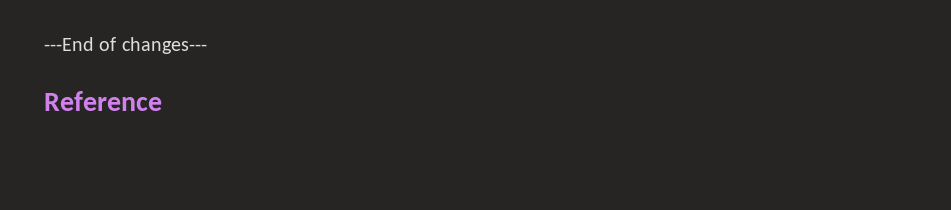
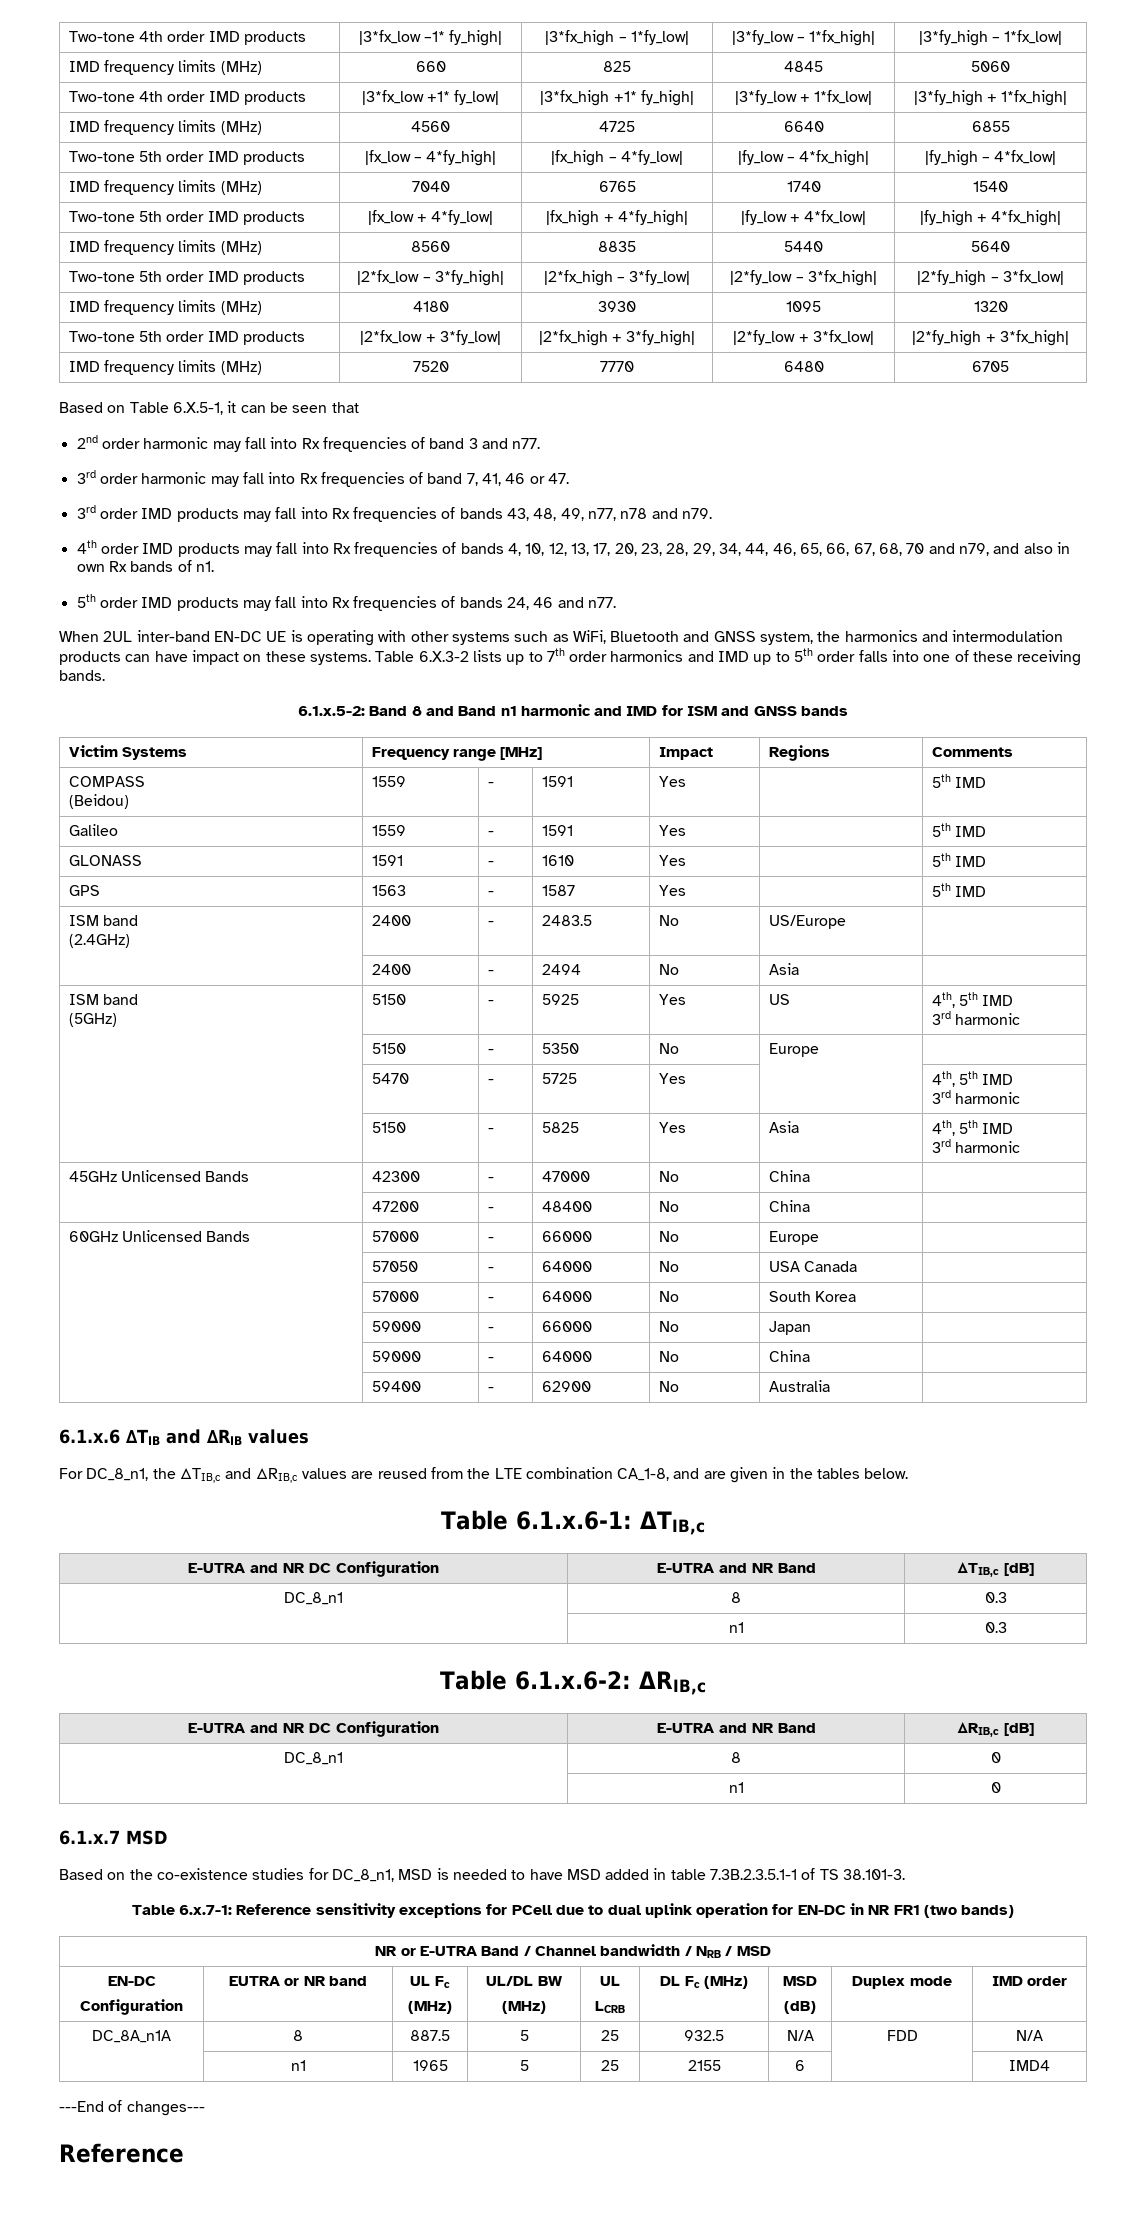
+ Two-tone 4th order IMD products | |3*fx_low –1* fy_high| | |3*fx_high – 1*fy_low| | |3*fy_low – 1*fx_high| | |3*fy_high – 1*fx_low|
+ IMD frequency limits (MHz) | 660 | 825 | 4845 | 5060
+ Two-tone 4th order IMD products | |3*fx_low +1* fy_low| | |3*fx_high +1* fy_high| | |3*fy_low + 1*fx_low| | |3*fy_high + 1*fx_high|
+ IMD frequency limits (MHz) | 4560 | 4725 | 6640 | 6855
+ Two-tone 5th order IMD products | |fx_low – 4*fy_high| | |fx_high – 4*fy_low| | |fy_low – 4*fx_high| | |fy_high – 4*fx_low|
+ IMD frequency limits (MHz) | 7040 | 6765 | 1740 | 1540
+ Two-tone 5th order IMD products | |fx_low + 4*fy_low| | |fx_high + 4*fy_high| | |fy_low + 4*fx_low| | |fy_high + 4*fx_high|
+ IMD frequency limits (MHz) | 8560 | 8835 | 5440 | 5640
+ Two-tone 5th order IMD products | |2*fx_low – 3*fy_high| | |2*fx_high – 3*fy_low| | |2*fy_low – 3*fx_high| | |2*fy_high – 3*fx_low|
+ IMD frequency limits (MHz) | 4180 | 3930 | 1095 | 1320
+ Two-tone 5th order IMD products | |2*fx_low + 3*fy_low| | |2*fx_high + 3*fy_high| | |2*fy_low + 3*fx_low| | |2*fy_high + 3*fx_high|
+ IMD frequency limits (MHz) | 7520 | 7770 | 6480 | 6705
+ Based on Table 6.X.5-1, it can be seen that
+ 2nd order harmonic may fall into Rx frequencies of band 3 and n77.
+ 3rd order harmonic may fall into Rx frequencies of band 7, 41, 46 or 47.
+ 3rd order IMD products may fall into Rx frequencies of bands 43, 48, 49, n77, n78 and n79.
+ 4th order IMD products may fall into Rx frequencies of bands 4, 10, 12, 13, 17, 20, 23, 28, 29, 34, 44, 46, 65, 66, 67, 68, 70 and n79, and also in own Rx bands of n1.
+ 5th order IMD products may fall into Rx frequencies of bands 24, 46 and n77.
+ When 2UL inter-band EN-DC UE is operating with other systems such as WiFi, Bluetooth and GNSS system, the harmonics and intermodulation products can have impact on these systems. Table 6.X.3-2 lists up to 7th order harmonics and IMD up to 5th order falls into one of these receiving bands.
+ 6.1.x.5-2: Band 8 and Band n1 harmonic and IMD for ISM and GNSS bands
+ Victim Systems | Frequency range [MHz] | Impact | Regions | Comments
+ COMPASS
+ (Beidou) | 1559 | - | 1591 | Yes | | 5th IMD
+ Galileo | 1559 | - | 1591 | Yes | | 5th IMD
+ GLONASS | 1591 | - | 1610 | Yes | | 5th IMD
+ GPS | 1563 | - | 1587 | Yes | | 5th IMD
+ ISM band
+ (2.4GHz) | 2400 | - | 2483.5 | No | US/Europe |
+ | 2400 | - | 2494 | No | Asia |
+ ISM band
+ (5GHz) | 5150 | - | 5925 | Yes | US | 4th, 5th IMD
+ 3rd harmonic
+ | 5150 | - | 5350 | No | Europe |
+ | 5470 | - | 5725 | Yes | | 4th, 5th IMD
+ 3rd harmonic
+ | 5150 | - | 5825 | Yes | Asia | 4th, 5th IMD
+ 3rd harmonic
+ 45GHz Unlicensed Bands | 42300 | - | 47000 | No | China |
+ | 47200 | - | 48400 | No | China |
+ 60GHz Unlicensed Bands | 57000 | - | 66000 | No | Europe |
+ | 57050 | - | 64000 | No | USA Canada |
+ | 57000 | - | 64000 | No | South Korea |
+ | 59000 | - | 66000 | No | Japan |
+ | 59000 | - | 64000 | No | China |
+ | 59400 | - | 62900 | No | Australia |
+ 6.1.x.6 ∆TIB and ∆RIB values
+ For DC_8_n1, the ΔTIB,c and ΔRIB,c values are reused from the LTE combination CA_1-8, and are given in the tables below.
+ Table 6.1.x.6-1: ΔTIB,c
+ E-UTRA and NR DC Configuration | E-UTRA and NR Band | ΔTIB,c [dB]
+ DC_8_n1 | 8 | 0.3
+ | n1 | 0.3
+ Table 6.1.x.6-2: ΔRIB,c
+ E-UTRA and NR DC Configuration | E-UTRA and NR Band | ΔRIB,c [dB]
+ DC_8_n1 | 8 | 0
+ | n1 | 0
+ 6.1.x.7 MSD
+ Based on the co-existence studies for DC_8_n1, MSD is needed to have MSD added in table 7.3B.2.3.5.1-1 of TS 38.101-3.
+ Table 6.x.7-1: Reference sensitivity exceptions for PCell due to dual uplink operation for EN-DC in NR FR1 (two bands)
+ NR or E-UTRA Band / Channel bandwidth / NRB / MSD
+ EN-DC
+ Configuration | EUTRA or NR band | UL Fc
+ (MHz) | UL/DL BW
+ (MHz) | UL
+ LCRB | DL Fc (MHz) | MSD
+ (dB) | Duplex mode | IMD order
+ DC_8A_n1A | 8 | 887.5 | 5 | 25 | 932.5 | N/A | FDD | N/A
+ | n1 | 1965 | 5 | 25 | 2155 | 6 | | IMD4

